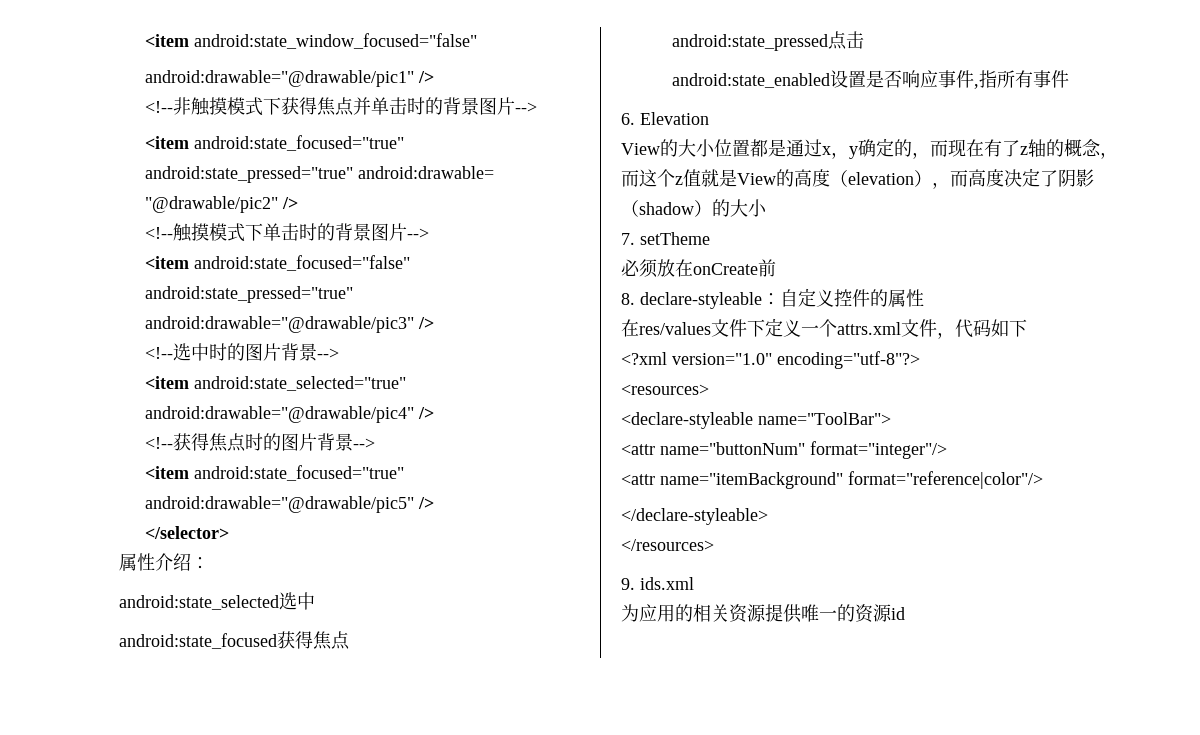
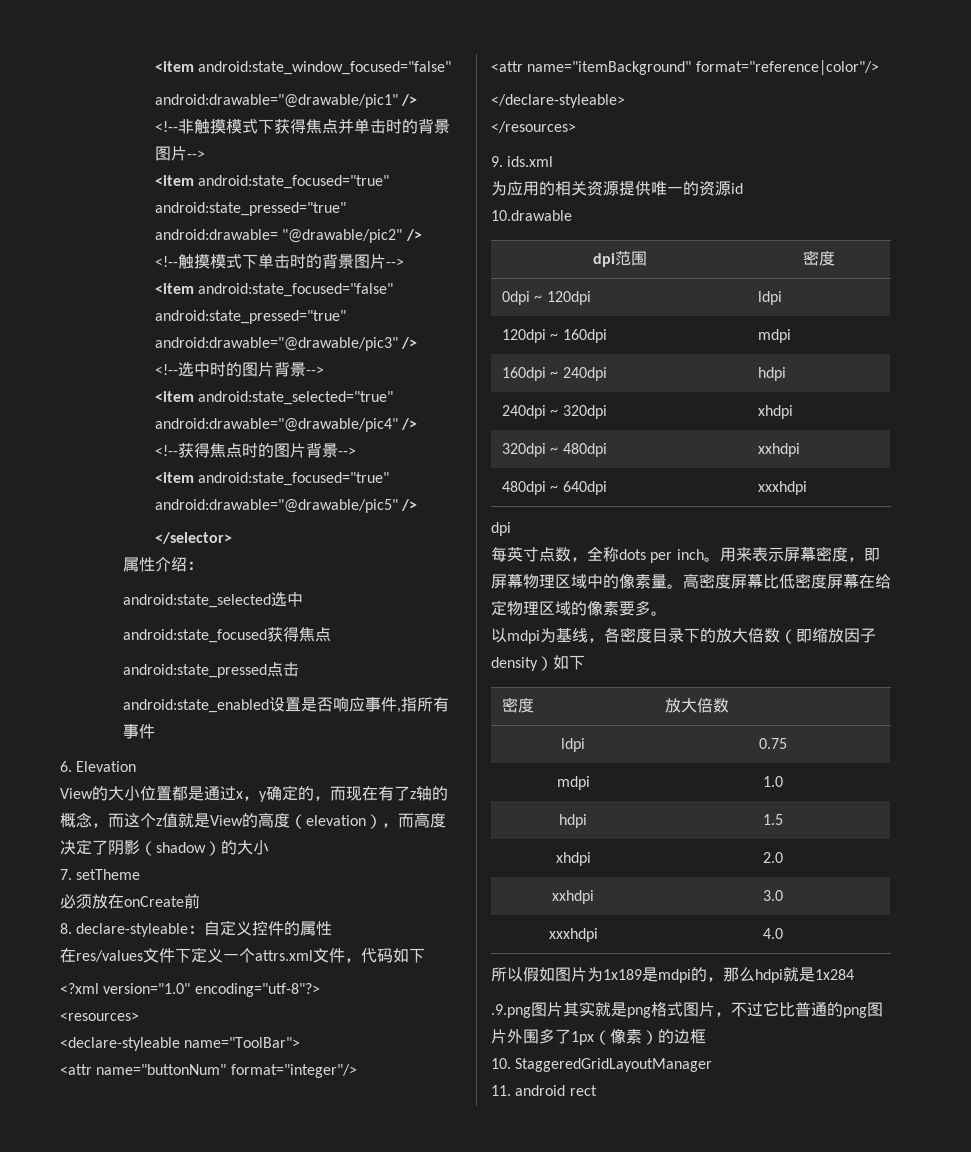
+ 10.drawable
+ dpi范围 | 密度
+ 0dpi ~ 120dpi | ldpi
+ 120dpi ~ 160dpi | mdpi
+ 160dpi ~ 240dpi | hdpi
+ 240dpi ~ 320dpi | xhdpi
+ 320dpi ~ 480dpi | xxhdpi
+ 480dpi ~ 640dpi | xxxhdpi
+ dpi
+ 每英寸点数，全称dots per inch。用来表示屏幕密度，即屏幕物理区域中的像素量。高密度屏幕比低密度屏幕在给定物理区域的像素要多。
+ 以mdpi为基线，各密度目录下的放大倍数（即缩放因子density）如下
+ 密度 | 放大倍数
+ ldpi | 0.75
+ mdpi | 1.0
+ hdpi | 1.5
+ xhdpi | 2.0
+ xxhdpi | 3.0
+ xxxhdpi | 4.0
+ 所以假如图片为1x189是mdpi的，那么hdpi就是1x284
+ .9.png图片其实就是png格式图片，不过它比普通的png图片外围多了1px（像素）的边框
+ 10. StaggeredGridLayoutManager
+ 11. android rect

